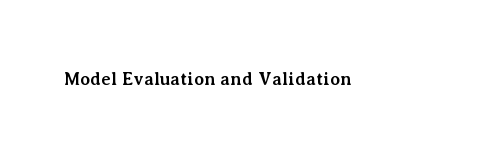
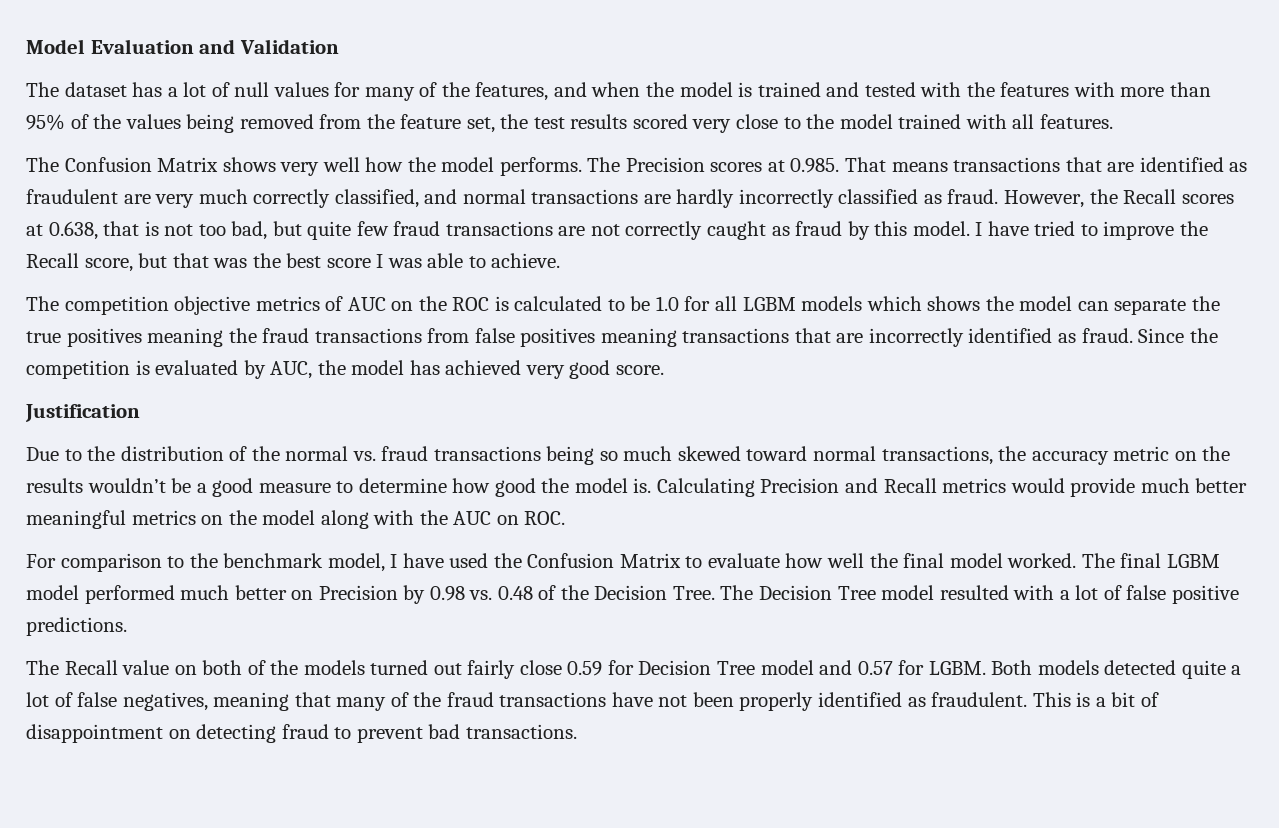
+ The dataset has a lot of null values for many of the features, and when the model is trained and tested with the features with more than 95% of the values being removed from the feature set, the test results scored very close to the model trained with all features.
+ The Confusion Matrix shows very well how the model performs. The Precision scores at 0.985. That means transactions that are identified as fraudulent are very much correctly classified, and normal transactions are hardly incorrectly classified as fraud. However, the Recall scores at 0.638, that is not too bad, but quite few fraud transactions are not correctly caught as fraud by this model. I have tried to improve the Recall score, but that was the best score I was able to achieve.
+ The competition objective metrics of AUC on the ROC is calculated to be 1.0 for all LGBM models which shows the model can separate the true positives meaning the fraud transactions from false positives meaning transactions that are incorrectly identified as fraud. Since the competition is evaluated by AUC, the model has achieved very good score.
+ Justification
+ Due to the distribution of the normal vs. fraud transactions being so much skewed toward normal transactions, the accuracy metric on the results wouldn’t be a good measure to determine how good the model is. Calculating Precision and Recall metrics would provide much better meaningful metrics on the model along with the AUC on ROC.
+ For comparison to the benchmark model, I have used the Confusion Matrix to evaluate how well the final model worked. The final LGBM model performed much better on Precision by 0.98 vs. 0.48 of the Decision Tree. The Decision Tree model resulted with a lot of false positive predictions.
+ The Recall value on both of the models turned out fairly close 0.59 for Decision Tree model and 0.57 for LGBM. Both models detected quite a lot of false negatives, meaning that many of the fraud transactions have not been properly identified as fraudulent. This is a bit of disappointment on detecting fraud to prevent bad transactions.

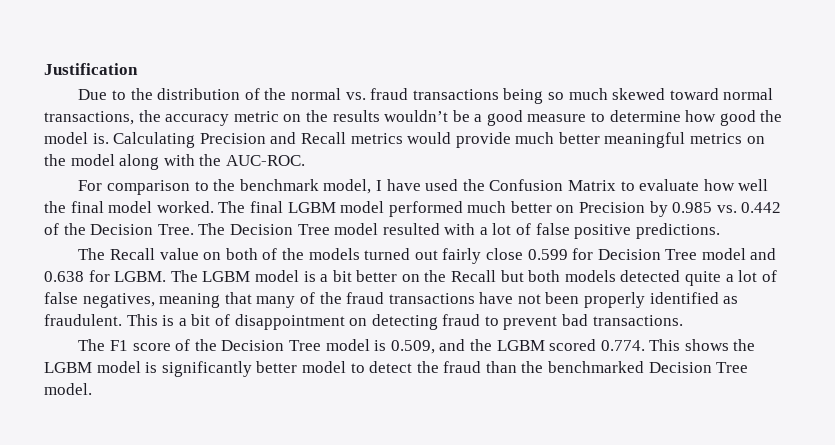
- Model Evaluation and Validation
- The dataset has a lot of null values for many of the features, and when the model is trained and tested with the features with more than 95% of the values being removed from the feature set, the test results scored very close to the model trained with all features.
- The Confusion Matrix shows very well how the model performs. The Precision scores at 0.985. That means transactions that are identified as fraudulent are very much correctly classified, and normal transactions are hardly incorrectly classified as fraud. However, the Recall scores at 0.638, that is not too bad, but quite few fraud transactions are not correctly caught as fraud by this model. I have tried to improve the Recall score, but that was the best score I was able to achieve.
- The competition objective metrics of AUC on the ROC is calculated to be 1.0 for all LGBM models which shows the model can separate the true positives meaning the fraud transactions from false positives meaning transactions that are incorrectly identified as fraud. Since the competition is evaluated by AUC, the model has achieved very good score.
- Calculating Precision and Recall metrics would provide much better meaningful metrics on the model along with the AUC on ROC.
+ Calculating Precision and Recall metrics would provide much better meaningful metrics on the model along with the AUC-ROC.
- The final LGBM model performed much better on Precision by 0.98 vs. 0.48 of the Decision Tree.
+ The final LGBM model performed much better on Precision by 0.985 vs. 0.442 of the Decision Tree.
- The Recall value on both of the models turned out fairly close 0.59 for Decision Tree model and 0.57 for LGBM.
+ The Recall value on both of the models turned out fairly close 0.599 for Decision Tree model and 0.638 for LGBM.
- Both models detected quite a lot of false negatives, meaning that many of the fraud transactions have not been properly identified as fraudulent.
+ The LGBM model is a bit better on the Recall but both models detected quite a lot of false negatives, meaning that many of the fraud transactions have not been properly identified as fraudulent.
+ The F1 score of the Decision Tree model is 0.509, and the LGBM scored 0.774. This shows the LGBM model is significantly better model to detect the fraud than the benchmarked Decision Tree model.

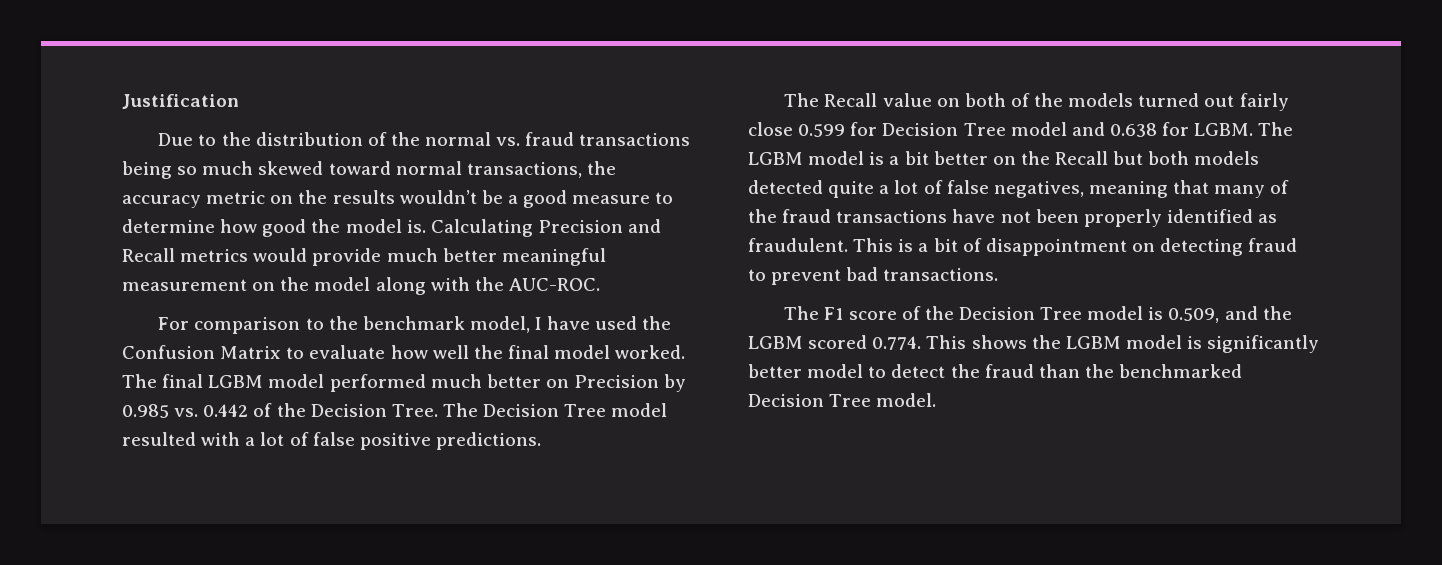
- Calculating Precision and Recall metrics would provide much better meaningful metrics on the model along with the AUC-ROC.
+ Calculating Precision and Recall metrics would provide much better meaningful measurement on the model along with the AUC-ROC.

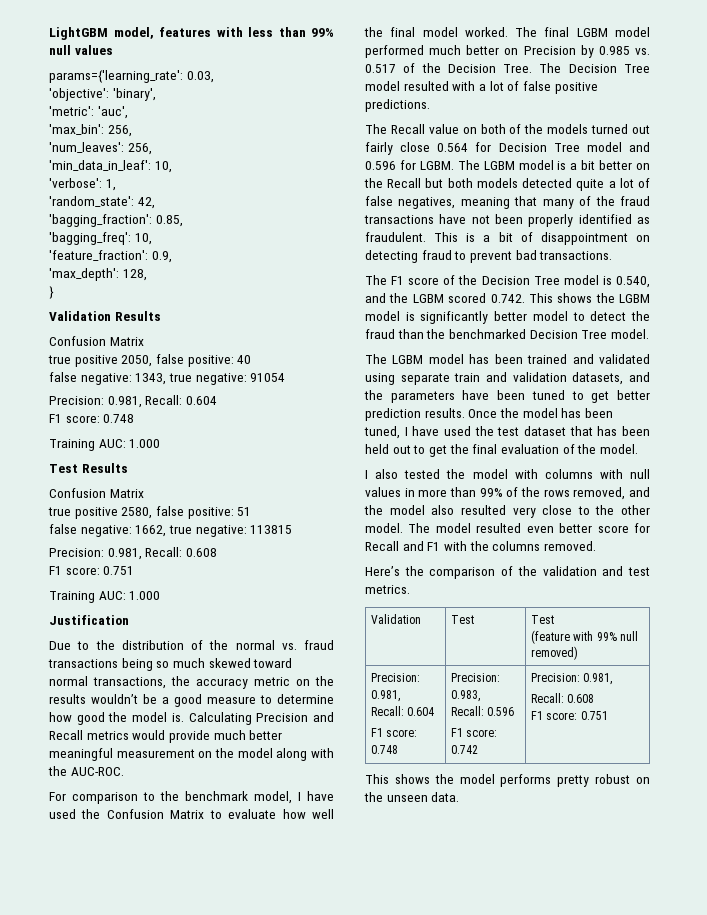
+ LightGBM model, features with less than 99% null values
+ params={'learning_rate': 0.03,
+ 'objective': 'binary',
+ 'metric': 'auc',
+ 'max_bin': 256,
+ 'num_leaves': 256,
+ 'min_data_in_leaf': 10,
+ 'verbose': 1,
+ 'random_state': 42,
+ 'bagging_fraction': 0.85,
+ 'bagging_freq': 10,
+ 'feature_fraction': 0.9,
+ 'max_depth': 128,
+ }
+ Validation Results
+ Confusion Matrix
+ true positive 2050, false positive: 40
+ false negative: 1343, true negative: 91054
+ Precision: 0.981, Recall: 0.604
+ F1 score: 0.748
+ Training AUC: 1.000
+ Test Results
+ Confusion Matrix
+ true positive 2580, false positive: 51
+ false negative: 1662, true negative: 113815
+ Precision: 0.981, Recall: 0.608
+ F1 score: 0.751
+ Training AUC: 1.000
- The final LGBM model performed much better on Precision by 0.985 vs. 0.442 of the Decision Tree.
+ The final LGBM model performed much better on Precision by 0.985 vs. 0.517 of the Decision Tree.
- The Recall value on both of the models turned out fairly close 0.599 for Decision Tree model and 0.638 for LGBM.
+ The Recall value on both of the models turned out fairly close 0.564 for Decision Tree model and 0.596 for LGBM.
- The F1 score of the Decision Tree model is 0.509, and the LGBM scored 0.774. This shows the LGBM model is significantly better model to detect the fraud than the benchmarked Decision Tree model.
+ The F1 score of the Decision Tree model is 0.540, and the LGBM scored 0.742. This shows the LGBM model is significantly better model to detect the fraud than the benchmarked Decision Tree model.
+ The LGBM model has been trained and validated using separate train and validation datasets, and the parameters have been tuned to get better prediction results. Once the model has been tuned, I have used the test dataset that has been held out to get the final evaluation of the model.
+ I also tested the model with columns with null values in more than 99% of the rows removed, and the model also resulted very close to the other model. The model resulted even better score for Recall and F1 with the columns removed.
+ Here’s the comparison of the validation and test metrics.
+ Validation | Test | Test
+ (feature with 99% null removed)
+ Precision: 0.981,
+ Recall: 0.604
+ F1 score: 0.748 | Precision: 0.983,
+ Recall: 0.596
+ F1 score: 0.742 | Precision: 0.981,
+ Recall: 0.608
+ F1 score: 0.751
+ This shows the model performs pretty robust on the unseen data.

